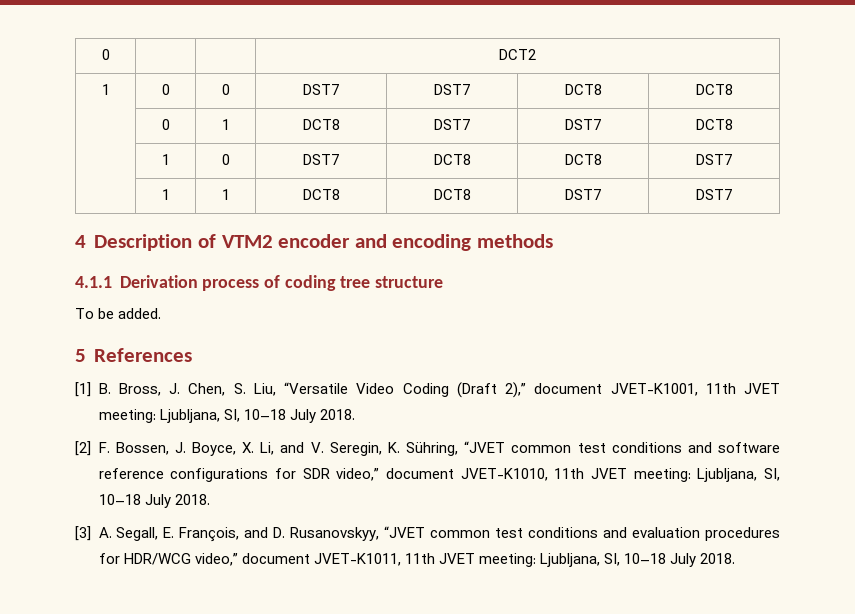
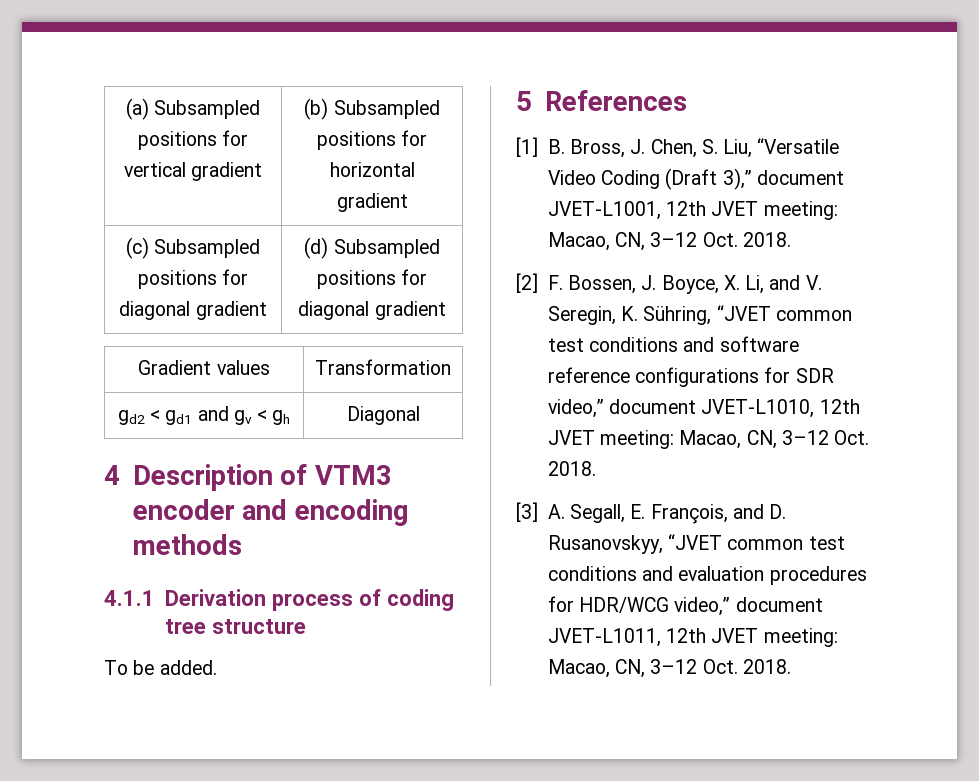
- 0 | | | DCT2
- 1 | 0 | 0 | DST7 | DST7 | DCT8 | DCT8
- | 0 | 1 | DCT8 | DST7 | DST7 | DCT8
- | 1 | 0 | DST7 | DCT8 | DCT8 | DST7
- | 1 | 1 | DCT8 | DCT8 | DST7 | DST7
+ (a) Subsampled positions for vertical gradient | (b) Subsampled positions for horizontal gradient
+ (c) Subsampled positions for diagonal gradient | (d) Subsampled positions for diagonal gradient
+ Gradient values | Transformation
+ gd2 < gd1 and gv < gh | Diagonal
- 4 Description of VTM2 encoder and encoding methods
+ 4 Description of VTM3 encoder and encoding methods
- [1] B. Bross, J. Chen, S. Liu, “Versatile Video Coding (Draft 2),” document JVET-K1001, 11th JVET meeting: Ljubljana, SI, 10–18 July 2018.
+ [1] B. Bross, J. Chen, S. Liu, “Versatile Video Coding (Draft 3),” document JVET-L1001, 12th JVET meeting: Macao, CN, 3–12 Oct. 2018.
- [2] F. Bossen, J. Boyce, X. Li, and V. Seregin, K. Sühring, “JVET common test conditions and software reference configurations for SDR video,” document JVET-K1010, 11th JVET meeting: Ljubljana, SI, 10–18 July 2018.
+ [2] F. Bossen, J. Boyce, X. Li, and V. Seregin, K. Sühring, “JVET common test conditions and software reference configurations for SDR video,” document JVET-L1010, 12th JVET meeting: Macao, CN, 3–12 Oct. 2018.
- [3] A. Segall, E. François, and D. Rusanovskyy, “JVET common test conditions and evaluation procedures for HDR/WCG video,” document JVET-K1011, 11th JVET meeting: Ljubljana, SI, 10–18 July 2018.
+ [3] A. Segall, E. François, and D. Rusanovskyy, “JVET common test conditions and evaluation procedures for HDR/WCG video,” document JVET-L1011, 12th JVET meeting: Macao, CN, 3–12 Oct. 2018.

